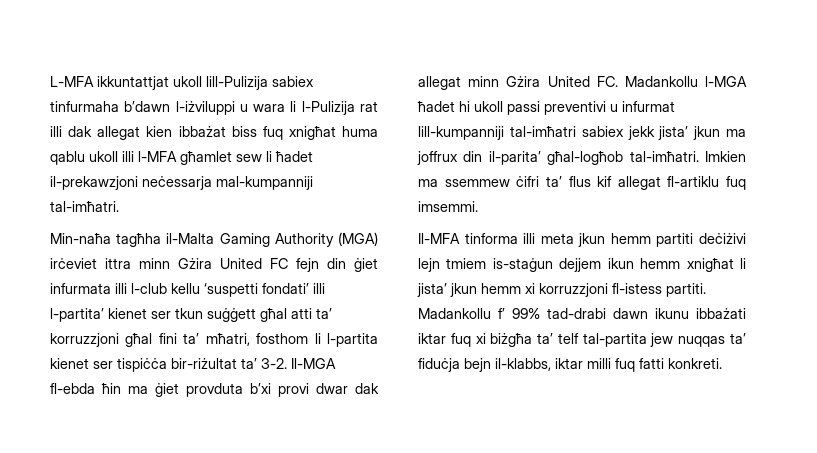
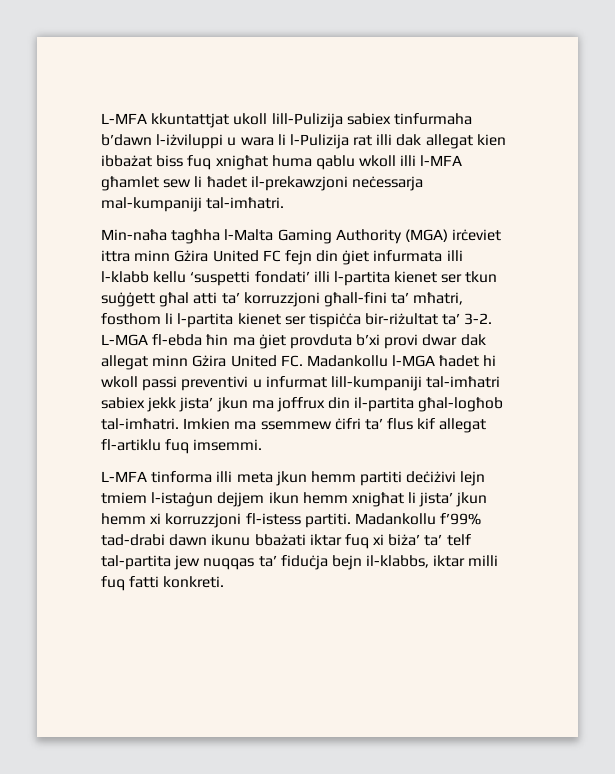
- L-MFA ikkuntattjat ukoll lill-Pulizija sabiex tinfurmaha b’dawn l-iżviluppi u wara li l-Pulizija rat illi dak allegat kien ibbażat biss fuq xnigħat huma qablu ukoll illi l-MFA għamlet sew li ħadet il-prekawzjoni neċessarja mal-kumpanniji tal-imħatri.
+ L-MFA kkuntattjat ukoll lill-Pulizija sabiex tinfurmaha b’dawn l-iżviluppi u wara li l-Pulizija rat illi dak allegat kien ibbażat biss fuq xnigħat huma qablu wkoll illi l-MFA għamlet sew li ħadet il-prekawzjoni neċessarja mal-kumpaniji tal-imħatri.
- Min-naħa tagħha il-Malta Gaming Authority (MGA) irċeviet ittra minn Gżira United FC fejn din ġiet infurmata illi l-club kellu ‘suspetti fondati’ illi l-partita’ kienet ser tkun suġġett għal atti ta’ korruzzjoni għal fini ta’ mħatri, fosthom li l-partita kienet ser tispiċċa bir-riżultat ta’ 3-2.
+ Min-naħa tagħha l-Malta Gaming Authority (MGA) irċeviet ittra minn Gżira United FC fejn din ġiet infurmata illi l-klabb kellu ‘suspetti fondati’ illi l-partita kienet ser tkun suġġett għal atti ta’ korruzzjoni għall-fini ta’ mħatri, fosthom li l-partita kienet ser tispiċċa bir-riżultat ta’ 3-2.
- Il-MGA fl-ebda ħin ma ġiet provduta b’xi provi dwar dak allegat minn Gżira United FC. Madankollu l-MGA ħadet hi ukoll passi preventivi u infurmat lill-kumpanniji tal-imħatri sabiex jekk jista’ jkun ma joffrux din il-parita’ għal-logħob tal-imħatri.
+ L-MGA fl-ebda ħin ma ġiet provduta b’xi provi dwar dak allegat minn Gżira United FC. Madankollu l-MGA ħadet hi wkoll passi preventivi u infurmat lill-kumpaniji tal-imħatri sabiex jekk jista’ jkun ma joffrux din il-partita għal-logħob tal-imħatri.
- Il-MFA tinforma illi meta jkun hemm partiti deċiżivi lejn tmiem is-staġun dejjem ikun hemm xnigħat li jista’ jkun hemm xi korruzzjoni fl-istess partiti.
+ L-MFA tinforma illi meta jkun hemm partiti deċiżivi lejn tmiem l-istaġun dejjem ikun hemm xnigħat li jista’ jkun hemm xi korruzzjoni fl-istess partiti.
- Madankollu f’ 99% tad-drabi dawn ikunu ibbażati iktar fuq xi biżgħa ta’ telf tal-partita jew nuqqas ta’ fiduċja bejn il-klabbs, iktar milli fuq fatti konkreti.
+ Madankollu f’99% tad-drabi dawn ikunu bbażati iktar fuq xi biża’ ta’ telf tal-partita jew nuqqas ta’ fiduċja bejn il-klabbs, iktar milli fuq fatti konkreti.

